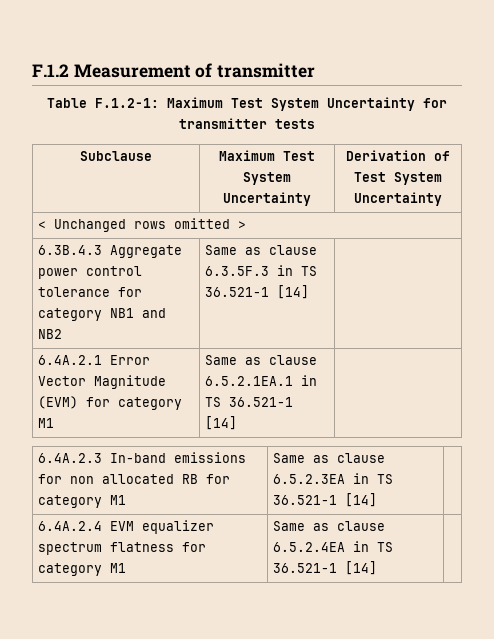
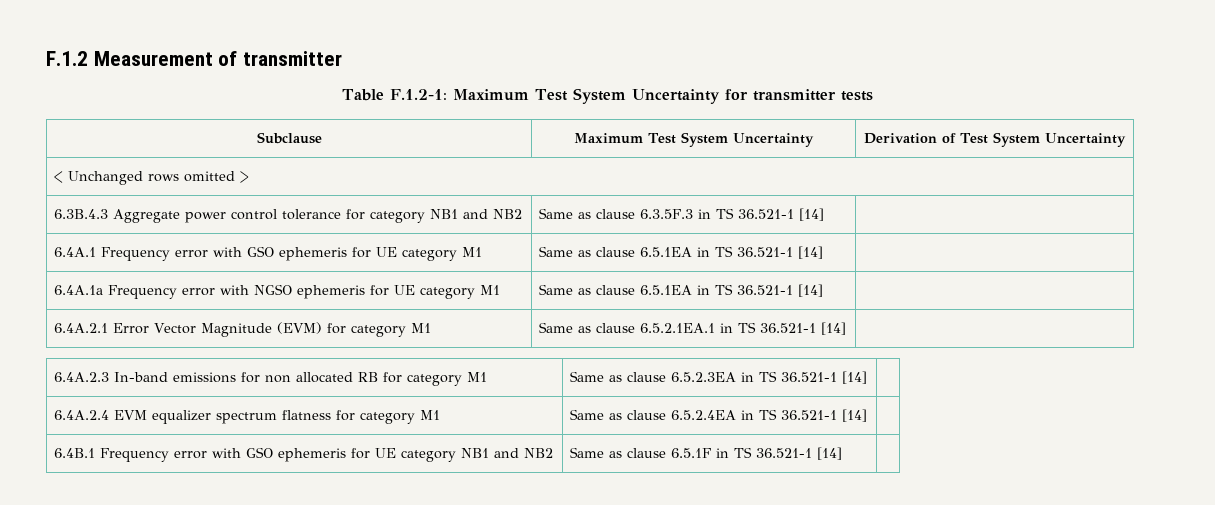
+ 6.4A.1 Frequency error with GSO ephemeris for UE category M1 | Same as clause 6.5.1EA in TS 36.521-1 [14] |
+ 6.4A.1a Frequency error with NGSO ephemeris for UE category M1 | Same as clause 6.5.1EA in TS 36.521-1 [14] |
+ 6.4B.1 Frequency error with GSO ephemeris for UE category NB1 and NB2 | Same as clause 6.5.1F in TS 36.521-1 [14] |

